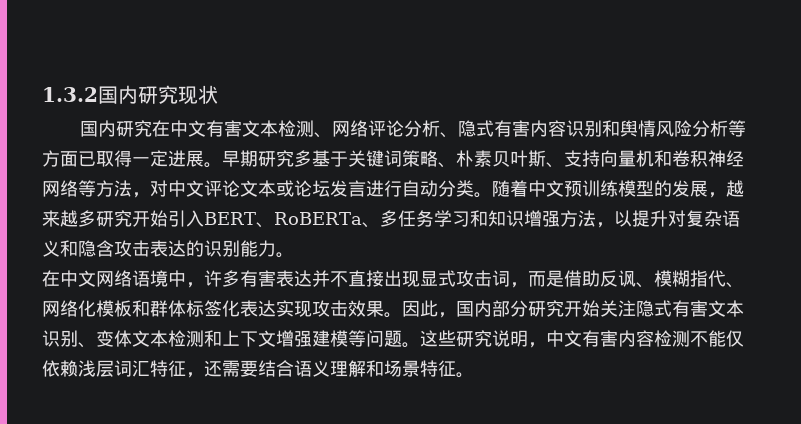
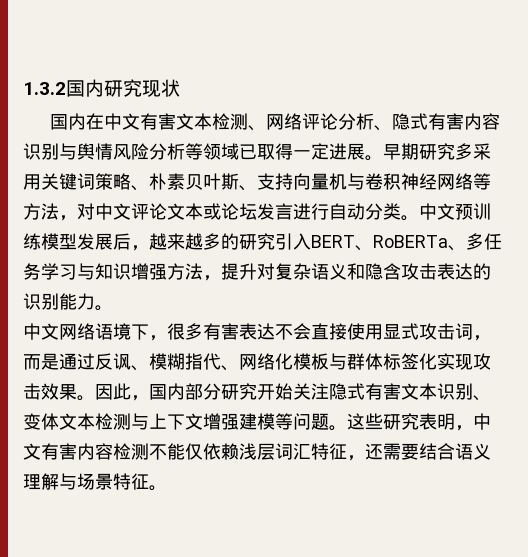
- 国内研究在中文有害文本检测、网络评论分析、隐式有害内容识别和舆情风险分析等方面已取得一定进展。
+ 国内在中文有害文本检测、网络评论分析、隐式有害内容识别与舆情风险分析等领域已取得一定进展。
- 早期研究多基于关键词策略、朴素贝叶斯、支持向量机和卷积神经网络等方法，对中文评论文本或论坛发言进行自动分类。
+ 早期研究多采用关键词策略、朴素贝叶斯、支持向量机与卷积神经网络等方法，对中文评论文本或论坛发言进行自动分类。
- 随着中文预训练模型的发展，越来越多研究开始引入BERT、RoBERTa、多任务学习和知识增强方法，以提升对复杂语义和隐含攻击表达的识别能力。
+ 中文预训练模型发展后，越来越多的研究引入BERT、RoBERTa、多任务学习与知识增强方法，提升对复杂语义和隐含攻击表达的识别能力。
- 在中文网络语境中，许多有害表达并不直接出现显式攻击词，而是借助反讽、模糊指代、网络化模板和群体标签化表达实现攻击效果。
+ 中文网络语境下，很多有害表达不会直接使用显式攻击词，而是通过反讽、模糊指代、网络化模板与群体标签化实现攻击效果。
- 因此，国内部分研究开始关注隐式有害文本识别、变体文本检测和上下文增强建模等问题。
+ 因此，国内部分研究开始关注隐式有害文本识别、变体文本检测与上下文增强建模等问题。
- 这些研究说明，中文有害内容检测不能仅依赖浅层词汇特征，还需要结合语义理解和场景特征。
+ 这些研究表明，中文有害内容检测不能仅依赖浅层词汇特征，还需要结合语义理解与场景特征。

